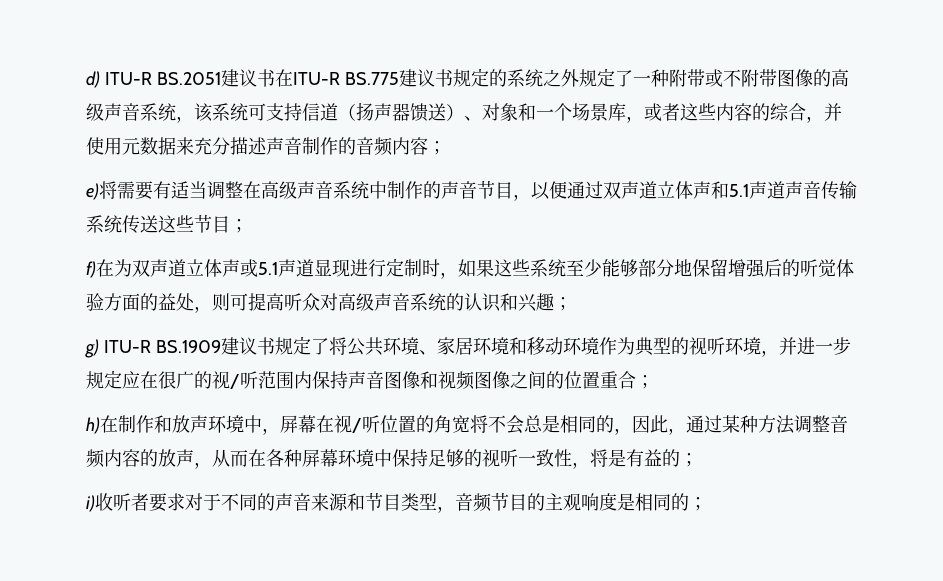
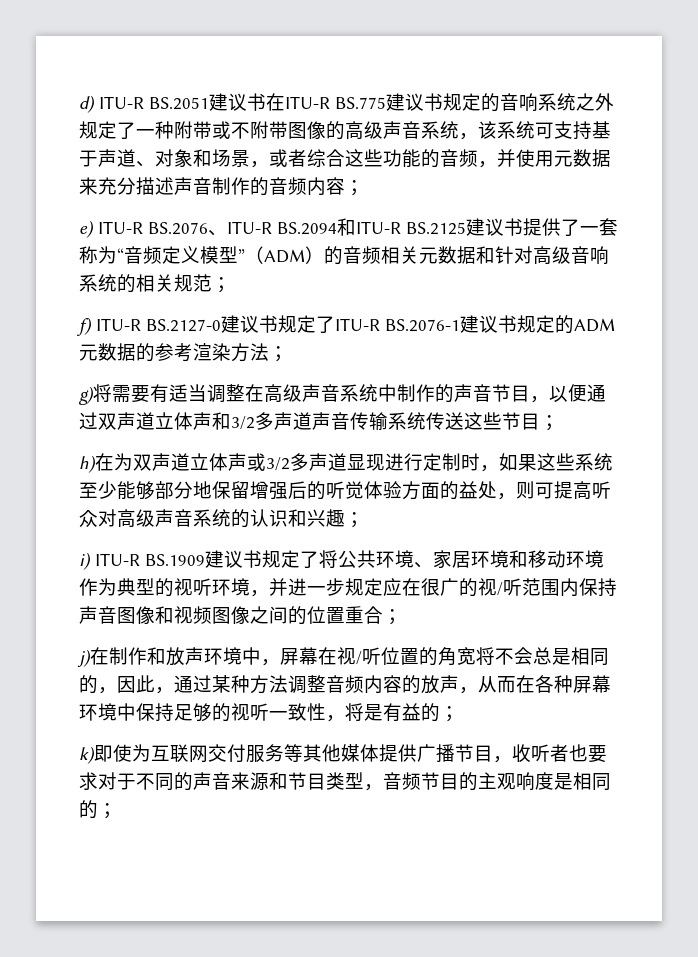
- d) ITU-R BS.2051建议书在ITU-R BS.775建议书规定的系统之外规定了一种附带或不附带图像的高级声音系统，该系统可支持信道（扬声器馈送）、对象和一个场景库，或者这些内容的综合，并使用元数据来充分描述声音制作的音频内容；
+ d) ITU-R BS.2051建议书在ITU-R BS.775建议书规定的音响系统之外规定了一种附带或不附带图像的高级声音系统，该系统可支持基于声道、对象和场景，或者综合这些功能的音频，并使用元数据来充分描述声音制作的音频内容；
- e)将需要有适当调整在高级声音系统中制作的声音节目，以便通过双声道立体声和5.1声道声音传输系统传送这些节目；
+ e) ITU-R BS.2076、ITU-R BS.2094和ITU-R BS.2125建议书提供了一套称为“音频定义模型”（ADM）的音频相关元数据和针对高级音响系统的相关规范；
+ f) ITU-R BS.2127-0建议书规定了ITU-R BS.2076-1建议书规定的ADM元数据的参考渲染方法；
+ g)将需要有适当调整在高级声音系统中制作的声音节目，以便通过双声道立体声和3/2多声道声音传输系统传送这些节目；
- f)在为双声道立体声或5.1声道显现进行定制时，如果这些系统至少能够部分地保留增强后的听觉体验方面的益处，则可提高听众对高级声音系统的认识和兴趣；
+ h)在为双声道立体声或3/2多声道显现进行定制时，如果这些系统至少能够部分地保留增强后的听觉体验方面的益处，则可提高听众对高级声音系统的认识和兴趣；
- g) ITU-R BS.1909建议书规定了将公共环境、家居环境和移动环境作为典型的视听环境，并进一步规定应在很广的视/听范围内保持声音图像和视频图像之间的位置重合；
+ i) ITU-R BS.1909建议书规定了将公共环境、家居环境和移动环境作为典型的视听环境，并进一步规定应在很广的视/听范围内保持声音图像和视频图像之间的位置重合；
- h)在制作和放声环境中，屏幕在视/听位置的角宽将不会总是相同的，因此，通过某种方法调整音频内容的放声，从而在各种屏幕环境中保持足够的视听一致性，将是有益的；
+ j)在制作和放声环境中，屏幕在视/听位置的角宽将不会总是相同的，因此，通过某种方法调整音频内容的放声，从而在各种屏幕环境中保持足够的视听一致性，将是有益的；
- i)收听者要求对于不同的声音来源和节目类型，音频节目的主观响度是相同的；
+ k)即使为互联网交付服务等其他媒体提供广播节目，收听者也要求对于不同的声音来源和节目类型，音频节目的主观响度是相同的；

